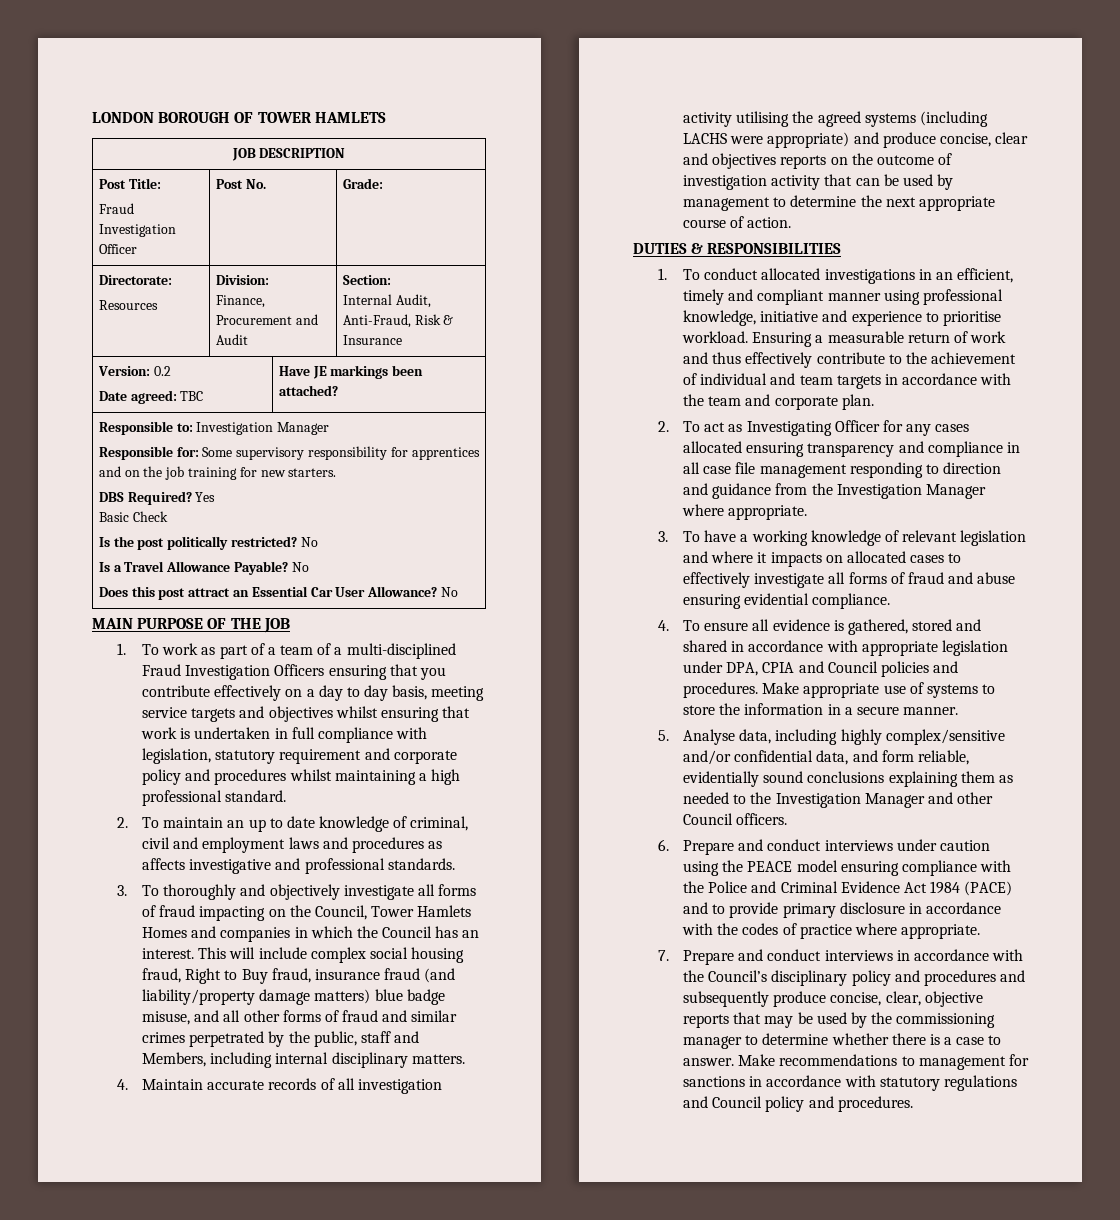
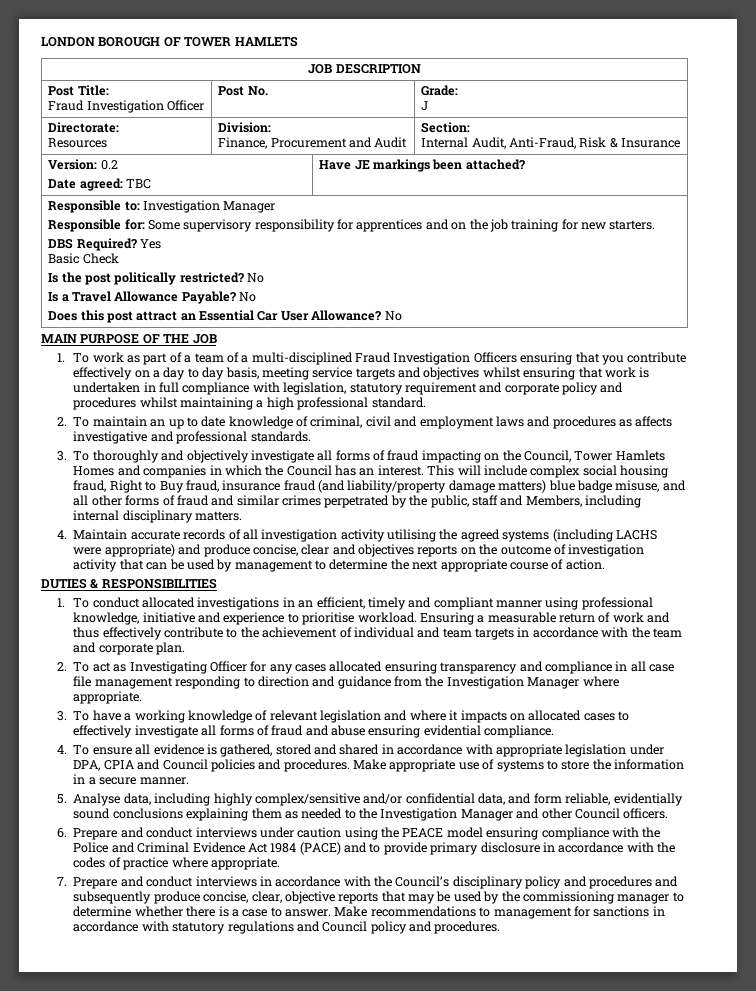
  Post Title:
  Fraud Investigation Officer | Post No. | Grade:
+ J

